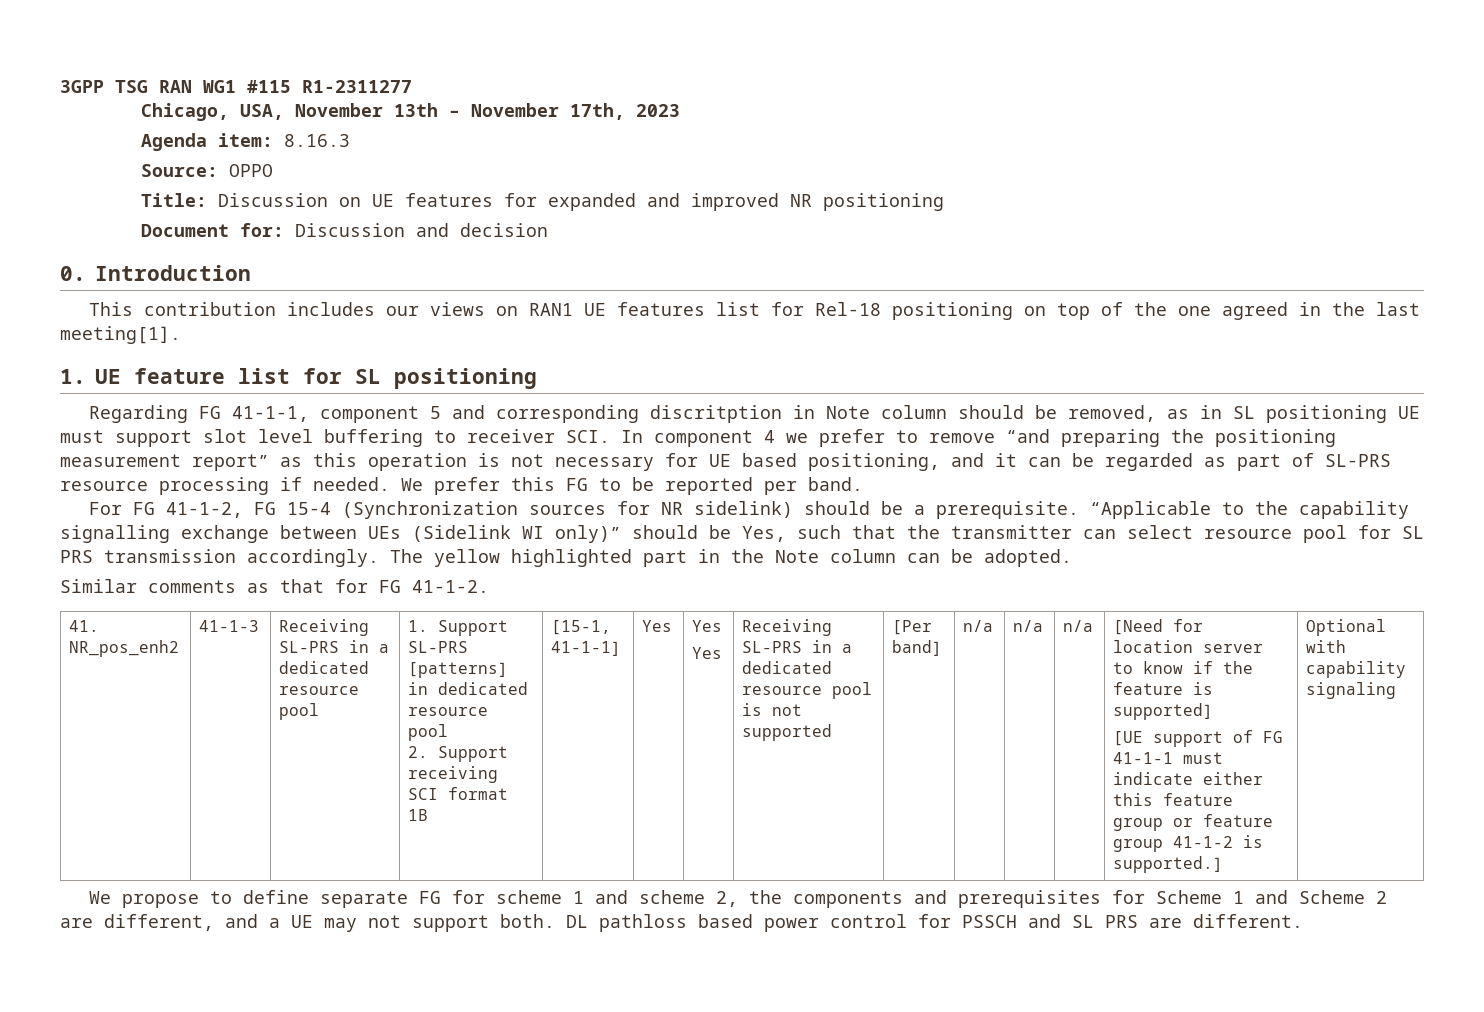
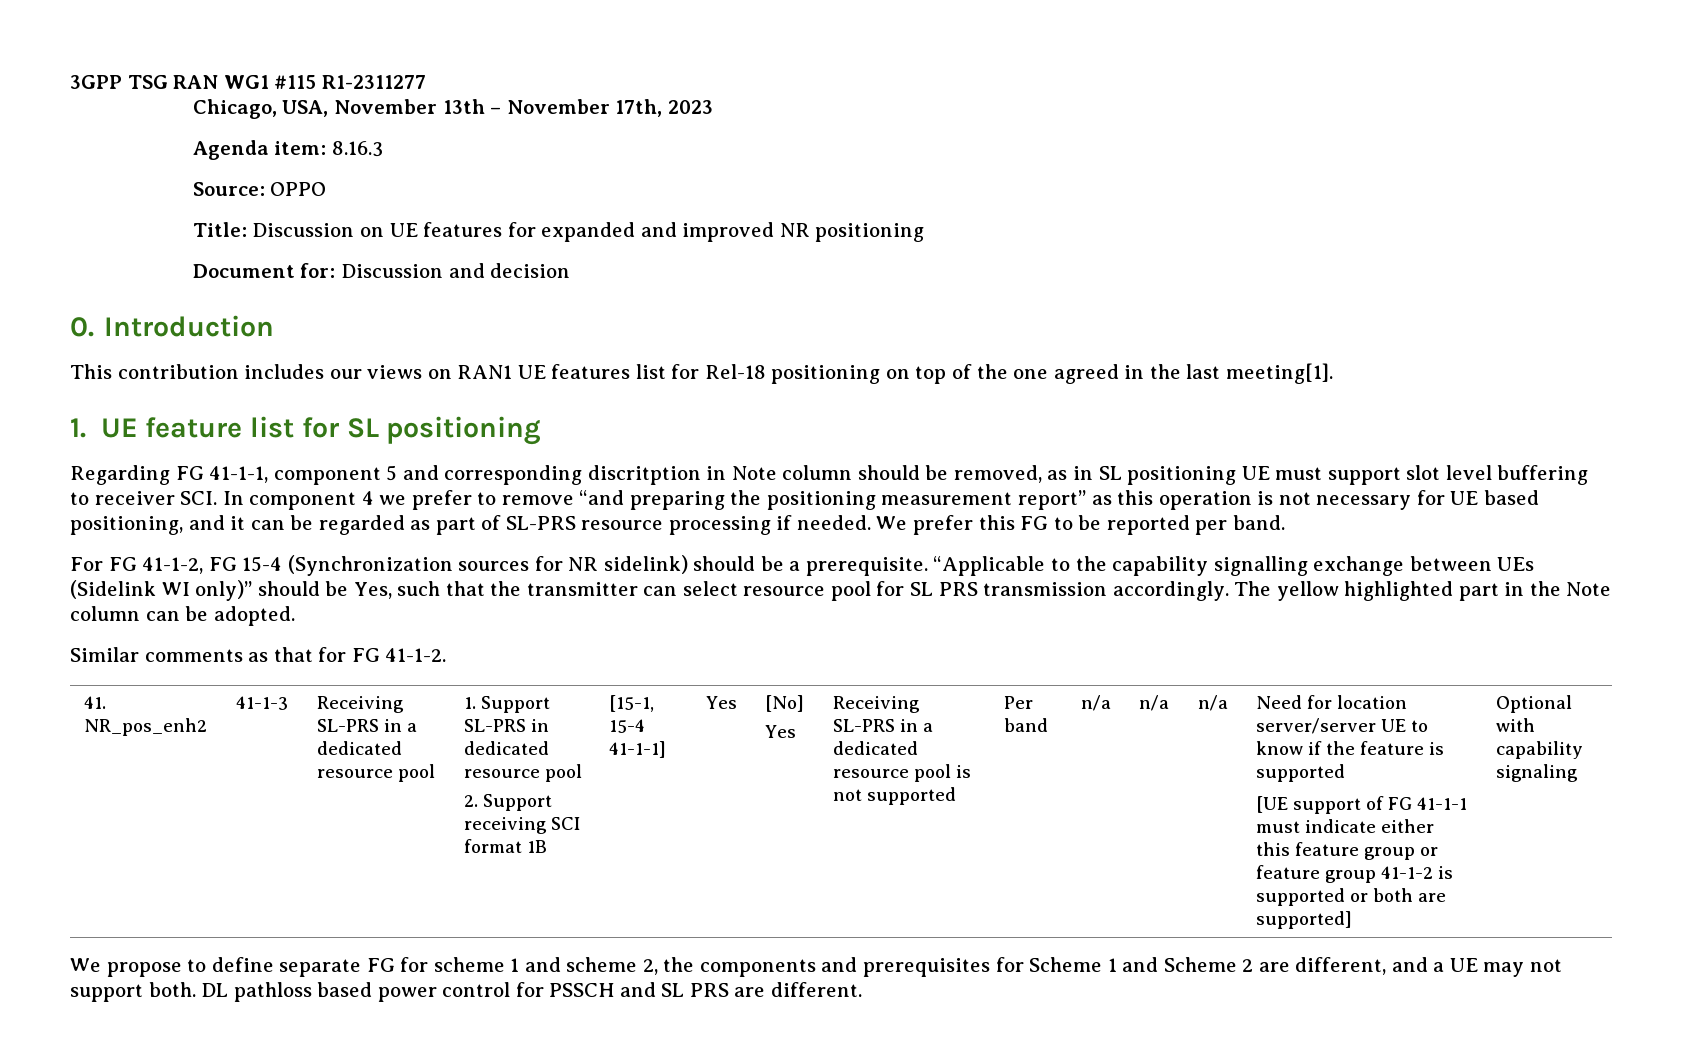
- 1. Support SL-PRS [patterns] in dedicated resource pool
+ 1. Support SL-PRS in dedicated resource pool
- [15-1, 41-1-1]
+ [15-1, 15-4 41-1-1]
- Yes | Yes
+ Yes | [No]
- [Per band]
+ Per band
- [Need for location server to know if the feature is supported]
+ Need for location server/server UE to know if the feature is supported
- [UE support of FG 41-1-1 must indicate either this feature group or feature group 41-1-2 is supported.]
+ [UE support of FG 41-1-1 must indicate either this feature group or feature group 41-1-2 is supported or both are supported]

